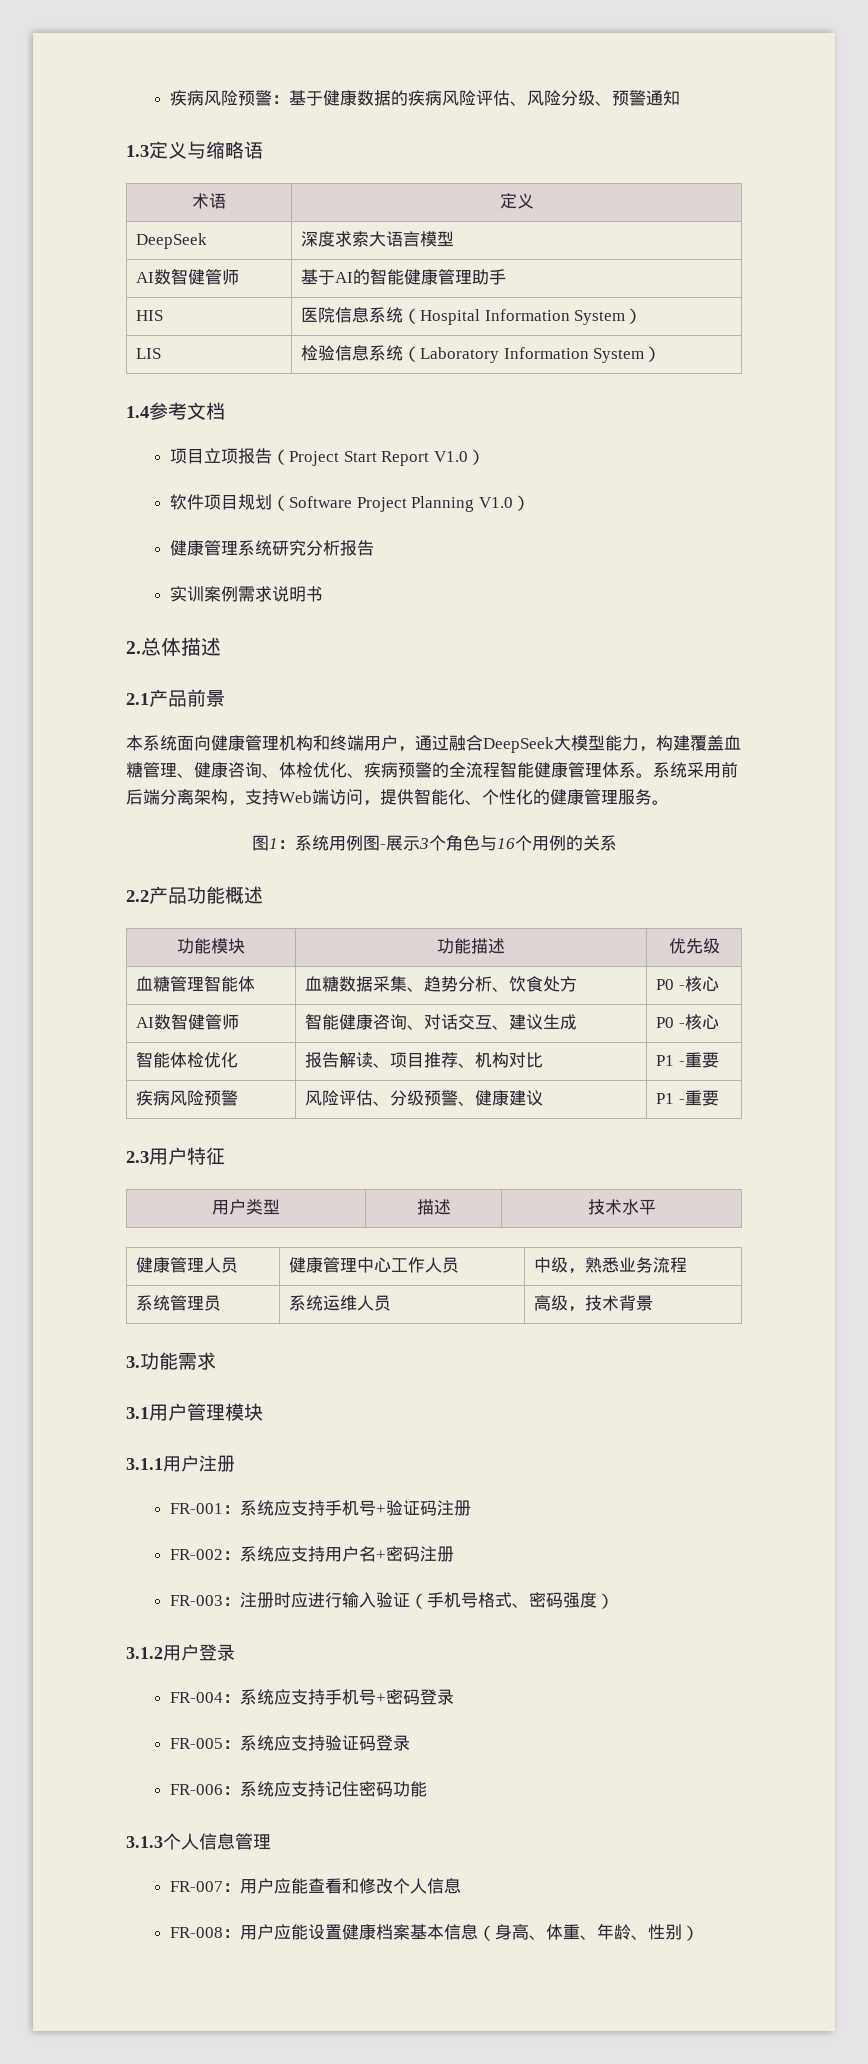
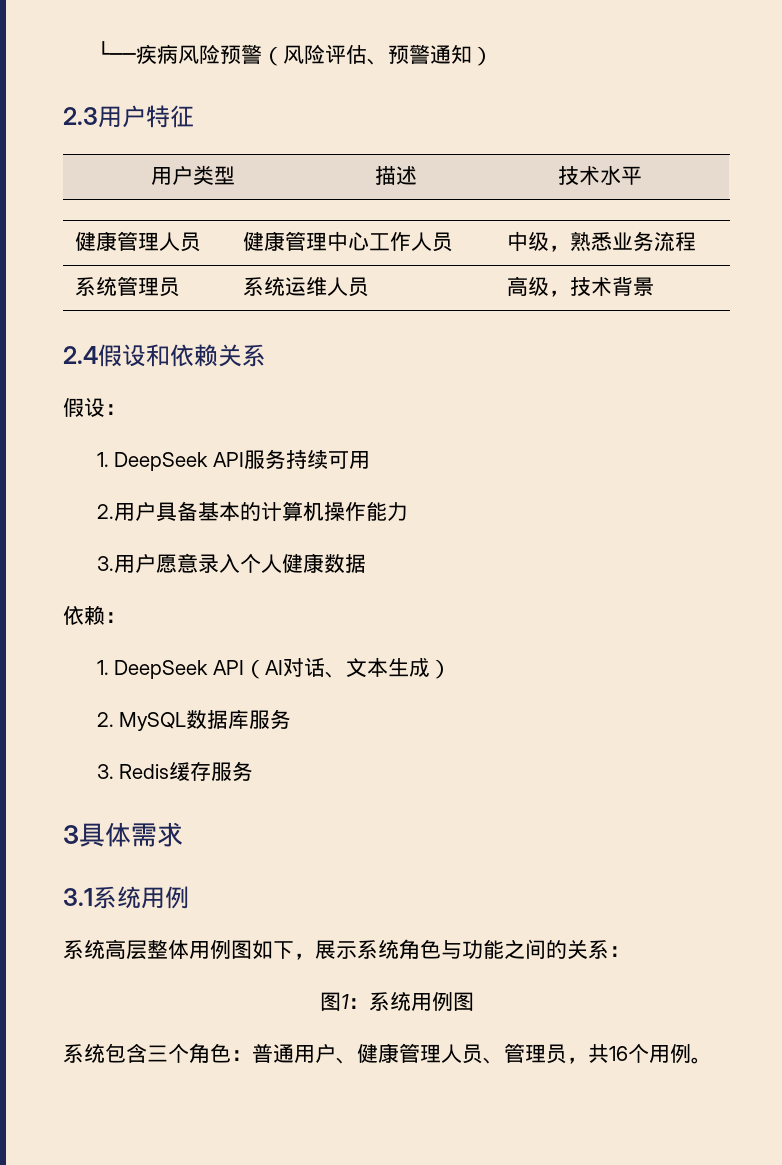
- 疾病风险预警：基于健康数据的疾病风险评估、风险分级、预警通知
- 1.3定义与缩略语
- 术语 | 定义
- DeepSeek | 深度求索大语言模型
- AI数智健管师 | 基于AI的智能健康管理助手
- HIS | 医院信息系统（Hospital Information System）
- LIS | 检验信息系统（Laboratory Information System）
- 1.4参考文档
- 项目立项报告（Project Start Report V1.0）
- 软件项目规划（Software Project Planning V1.0）
- 健康管理系统研究分析报告
- 实训案例需求说明书
- 2.总体描述
- 2.1产品前景
- 本系统面向健康管理机构和终端用户，通过融合DeepSeek大模型能力，构建覆盖血糖管理、健康咨询、体检优化、疾病预警的全流程智能健康管理体系。系统采用前后端分离架构，支持Web端访问，提供智能化、个性化的健康管理服务。
- 图1：系统用例图-展示3个角色与16个用例的关系
- 2.2产品功能概述
- 功能模块 | 功能描述 | 优先级
- 血糖管理智能体 | 血糖数据采集、趋势分析、饮食处方 | P0 -核心
- AI数智健管师 | 智能健康咨询、对话交互、建议生成 | P0 -核心
- 智能体检优化 | 报告解读、项目推荐、机构对比 | P1 -重要
- 疾病风险预警 | 风险评估、分级预警、健康建议 | P1 -重要
+ └──疾病风险预警（风险评估、预警通知）
- 3.功能需求
- 3.1用户管理模块
- 3.1.1用户注册
- FR-001：系统应支持手机号+验证码注册
- FR-002：系统应支持用户名+密码注册
- FR-003：注册时应进行输入验证（手机号格式、密码强度）
- 3.1.2用户登录
- FR-004：系统应支持手机号+密码登录
- FR-005：系统应支持验证码登录
- FR-006：系统应支持记住密码功能
- 3.1.3个人信息管理
- FR-007：用户应能查看和修改个人信息
- FR-008：用户应能设置健康档案基本信息（身高、体重、年龄、性别）
+ 2.4假设和依赖关系
+ 假设：
+ 1. DeepSeek API服务持续可用
+ 2.用户具备基本的计算机操作能力
+ 3.用户愿意录入个人健康数据
+ 依赖：
+ 1. DeepSeek API（AI对话、文本生成）
+ 2. MySQL数据库服务
+ 3. Redis缓存服务
+ 3具体需求
+ 3.1系统用例
+ 系统高层整体用例图如下，展示系统角色与功能之间的关系：
+ 图1：系统用例图
+ 系统包含三个角色：普通用户、健康管理人员、管理员，共16个用例。

